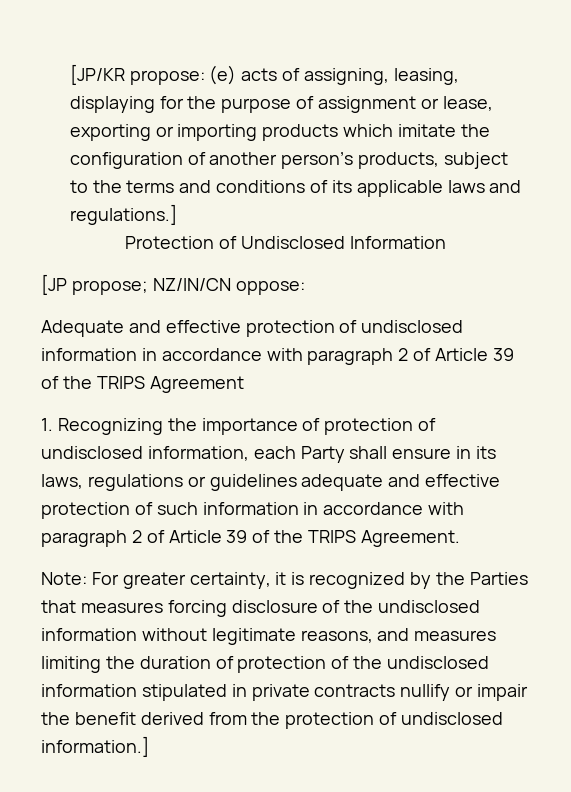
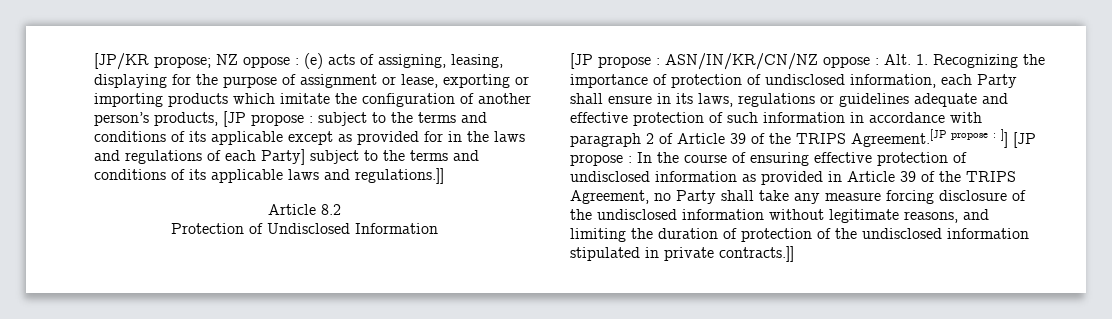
- [JP/KR propose: (e) acts of assigning, leasing, displaying for the purpose of assignment or lease, exporting or importing products which imitate the configuration of another person’s products, subject to the terms and conditions of its applicable laws and regulations.]
+ [JP/KR propose; NZ oppose : (e) acts of assigning, leasing, displaying for the purpose of assignment or lease, exporting or importing products which imitate the configuration of another person’s products, [JP propose : subject to the terms and conditions of its applicable except as provided for in the laws and regulations of each Party] subject to the terms and conditions of its applicable laws and regulations.]]
+ Article 8.2
- [JP propose; NZ/IN/CN oppose:
- Adequate and effective protection of undisclosed information in accordance with paragraph 2 of Article 39 of the TRIPS Agreement
- 1. Recognizing the importance of protection of undisclosed information, each Party shall ensure in its laws, regulations or guidelines adequate and effective protection of such information in accordance with paragraph 2 of Article 39 of the TRIPS Agreement.
- Note: For greater certainty, it is recognized by the Parties that measures forcing disclosure of the undisclosed information without legitimate reasons, and measures limiting the duration of protection of the undisclosed information stipulated in private contracts nullify or impair the benefit derived from the protection of undisclosed information.]
+ [JP propose : ASN/IN/KR/CN/NZ oppose : Alt. 1. Recognizing the importance of protection of undisclosed information, each Party shall ensure in its laws, regulations or guidelines adequate and effective protection of such information in accordance with paragraph 2 of Article 39 of the TRIPS Agreement.[JP propose : ]] [JP propose : In the course of ensuring effective protection of undisclosed information as provided in Article 39 of the TRIPS Agreement, no Party shall take any measure forcing disclosure of the undisclosed information without legitimate reasons, and limiting the duration of protection of the undisclosed information stipulated in private contracts.]]

